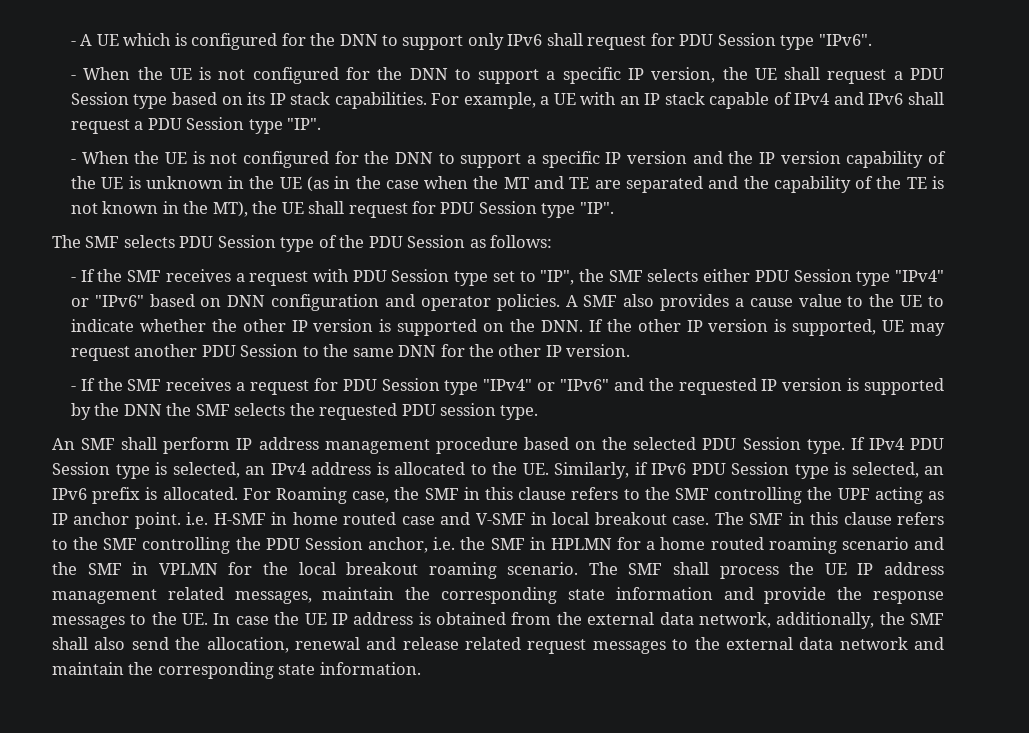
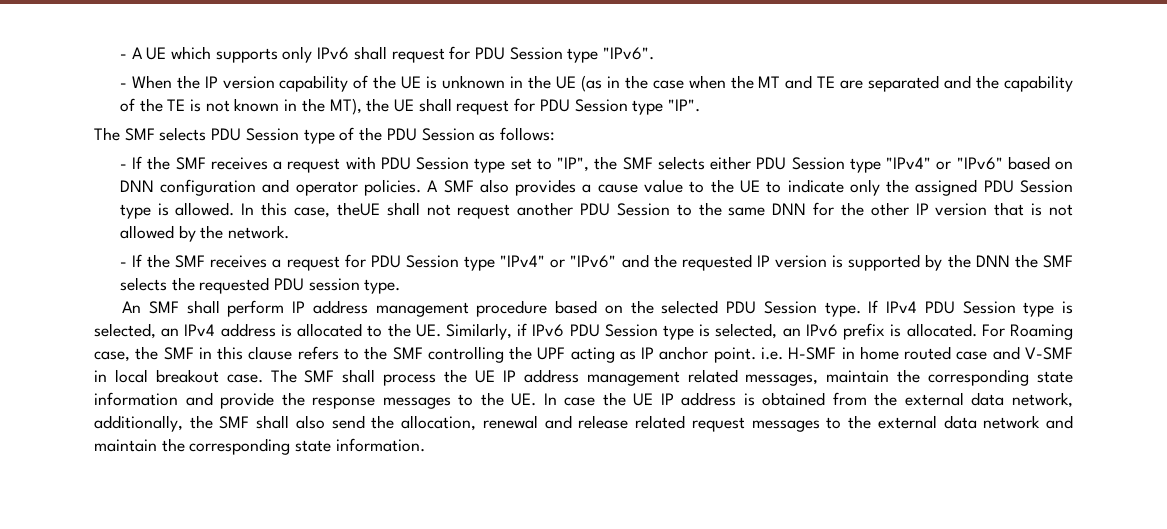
- - A UE which is configured for the DNN to support only IPv6 shall request for PDU Session type "IPv6".
+ - A UE which supports only IPv6 shall request for PDU Session type "IPv6".
- - When the UE is not configured for the DNN to support a specific IP version, the UE shall request a PDU Session type based on its IP stack capabilities. For example, a UE with an IP stack capable of IPv4 and IPv6 shall request a PDU Session type "IP".
- - When the UE is not configured for the DNN to support a specific IP version and the IP version capability of the UE is unknown in the UE (as in the case when the MT and TE are separated and the capability of the TE is not known in the MT), the UE shall request for PDU Session type "IP".
+ - When the IP version capability of the UE is unknown in the UE (as in the case when the MT and TE are separated and the capability of the TE is not known in the MT), the UE shall request for PDU Session type "IP".
- A SMF also provides a cause value to the UE to indicate whether the other IP version is supported on the DNN. If the other IP version is supported, UE may request another PDU Session to the same DNN for the other IP version.
+ A SMF also provides a cause value to the UE to indicate only the assigned PDU Session type is allowed. In this case, theUE shall not request another PDU Session to the same DNN for the other IP version that is not allowed by the network.
- The SMF in this clause refers to the SMF controlling the PDU Session anchor, i.e. the SMF in HPLMN for a home routed roaming scenario and the SMF in VPLMN for the local breakout roaming scenario. The SMF shall process the UE IP address management related messages, maintain the corresponding state information and provide the response messages to the UE. In case the UE IP address is obtained from the external data network, additionally, the SMF shall also send the allocation, renewal and release related request messages to the external data network and maintain the corresponding state information.
+ The SMF shall process the UE IP address management related messages, maintain the corresponding state information and provide the response messages to the UE. In case the UE IP address is obtained from the external data network, additionally, the SMF shall also send the allocation, renewal and release related request messages to the external data network and maintain the corresponding state information.

